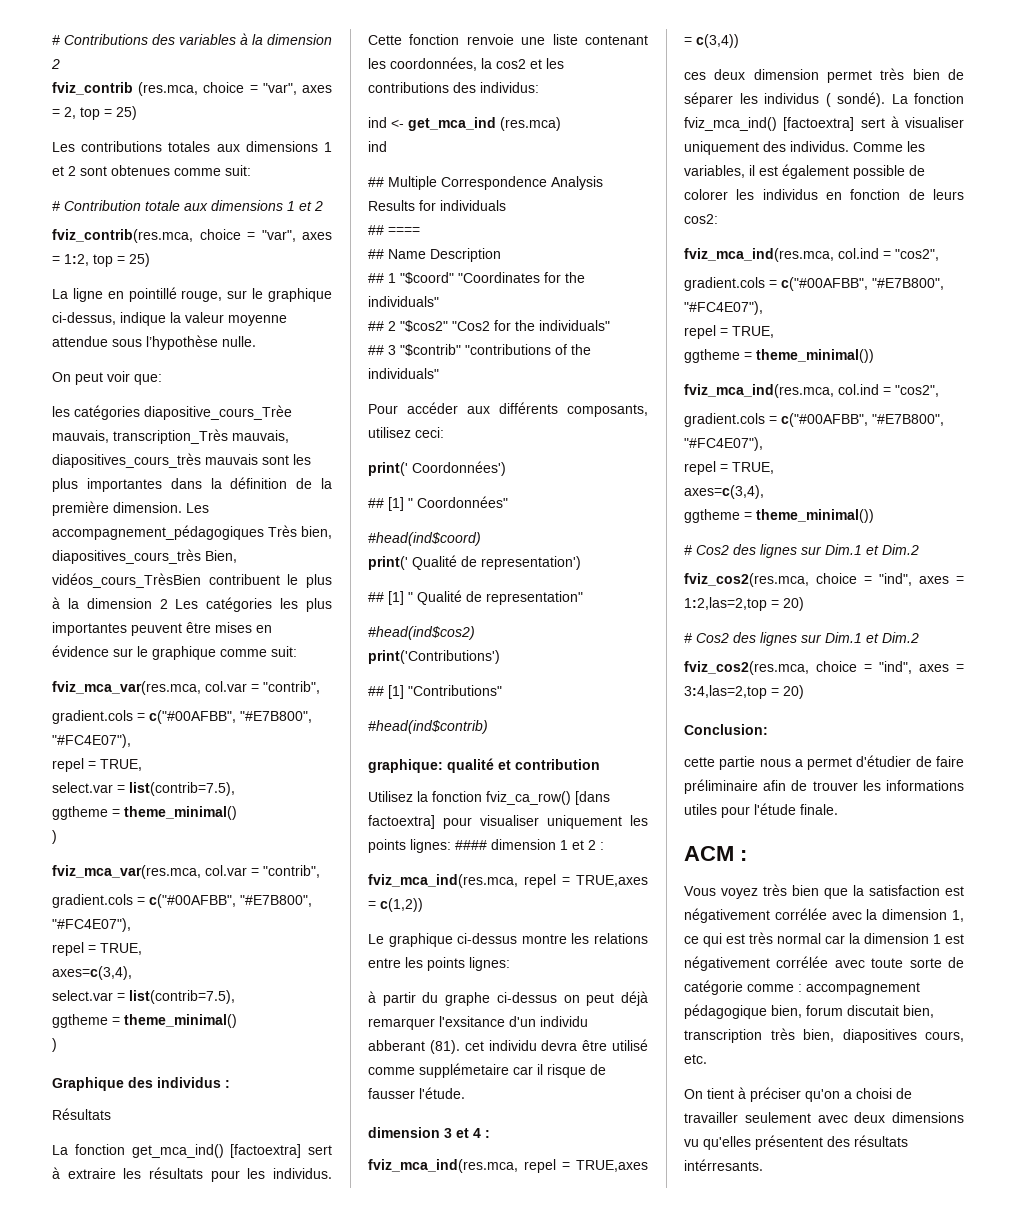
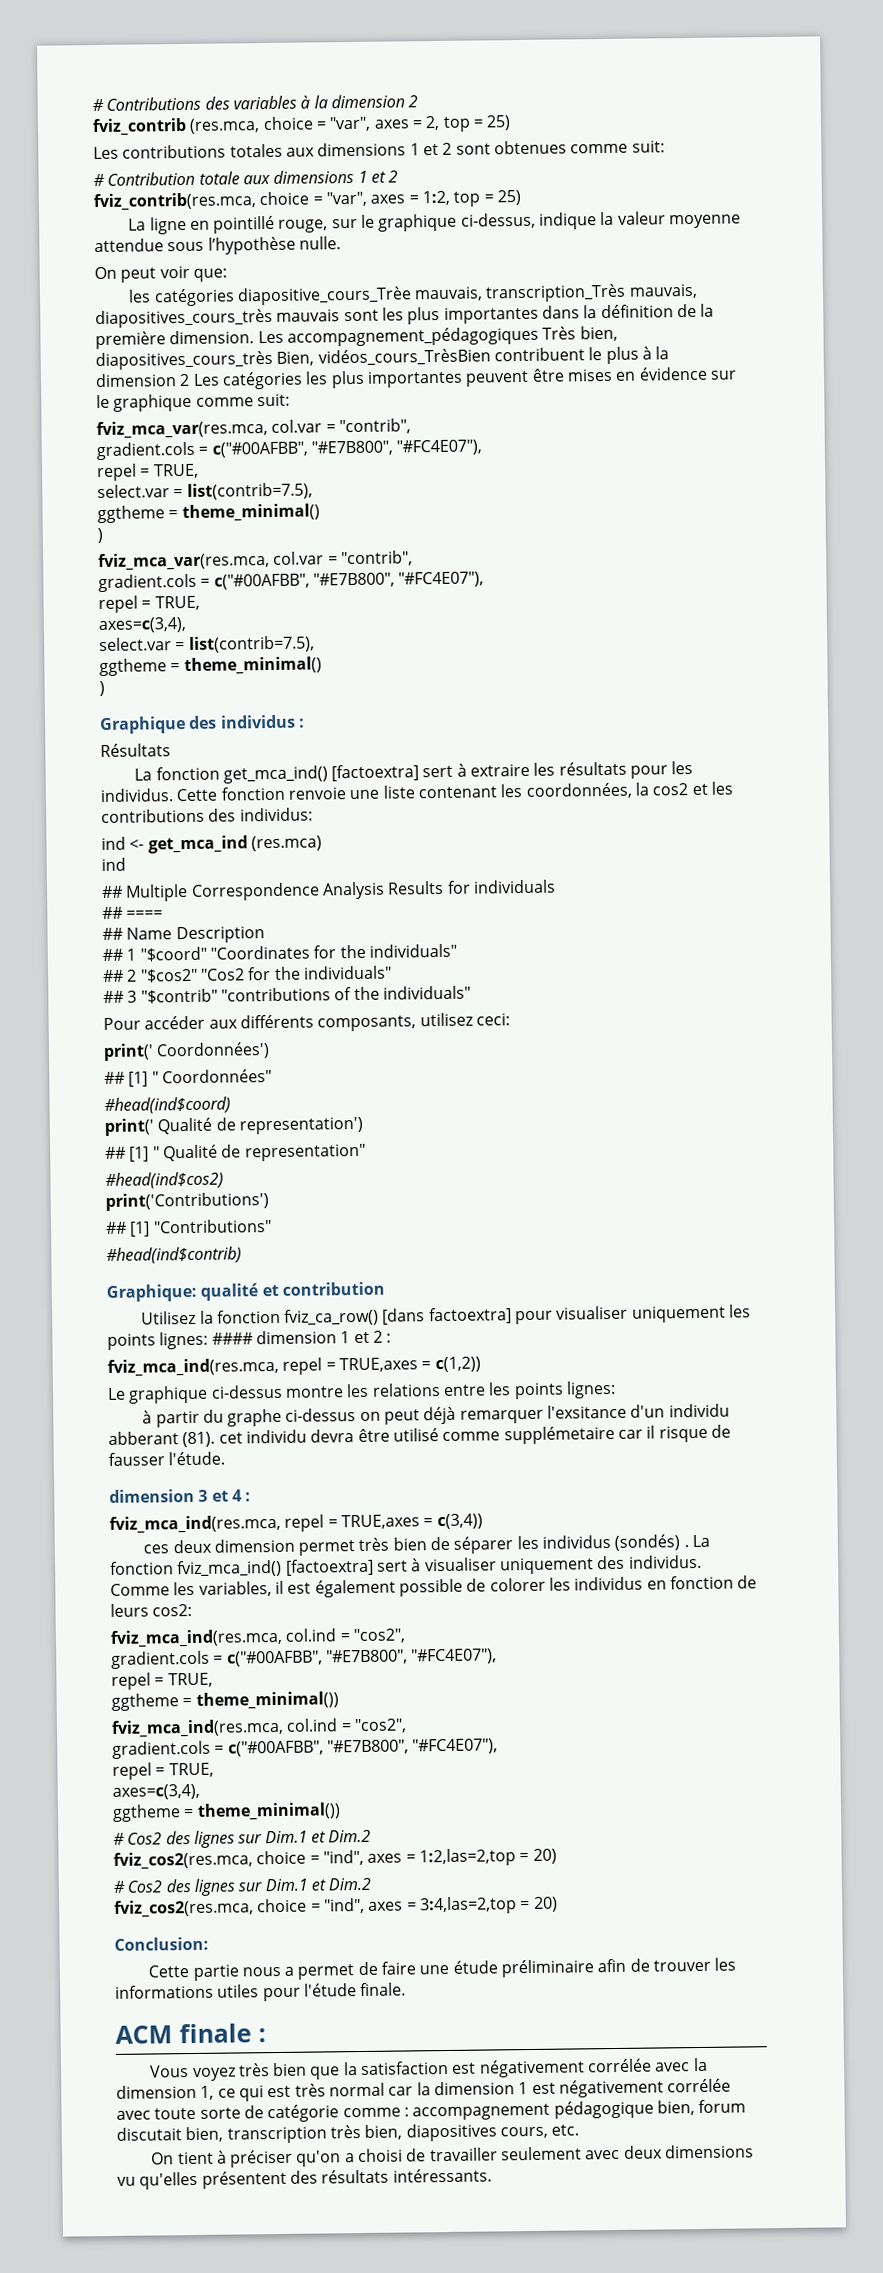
- graphique: qualité et contribution
+ Graphique: qualité et contribution
- ces deux dimension permet très bien de séparer les individus ( sondé).
+ ces deux dimension permet très bien de séparer les individus (sondés) .
- cette partie nous a permet d'étudier de faire préliminaire afin de trouver les informations utiles pour l'étude finale.
+ Cette partie nous a permet de faire une étude préliminaire afin de trouver les informations utiles pour l'étude finale.
- ACM :
+ ACM finale :
- On tient à préciser qu'on a choisi de travailler seulement avec deux dimensions vu qu'elles présentent des résultats intérresants.
+ On tient à préciser qu'on a choisi de travailler seulement avec deux dimensions vu qu'elles présentent des résultats intéressants.

